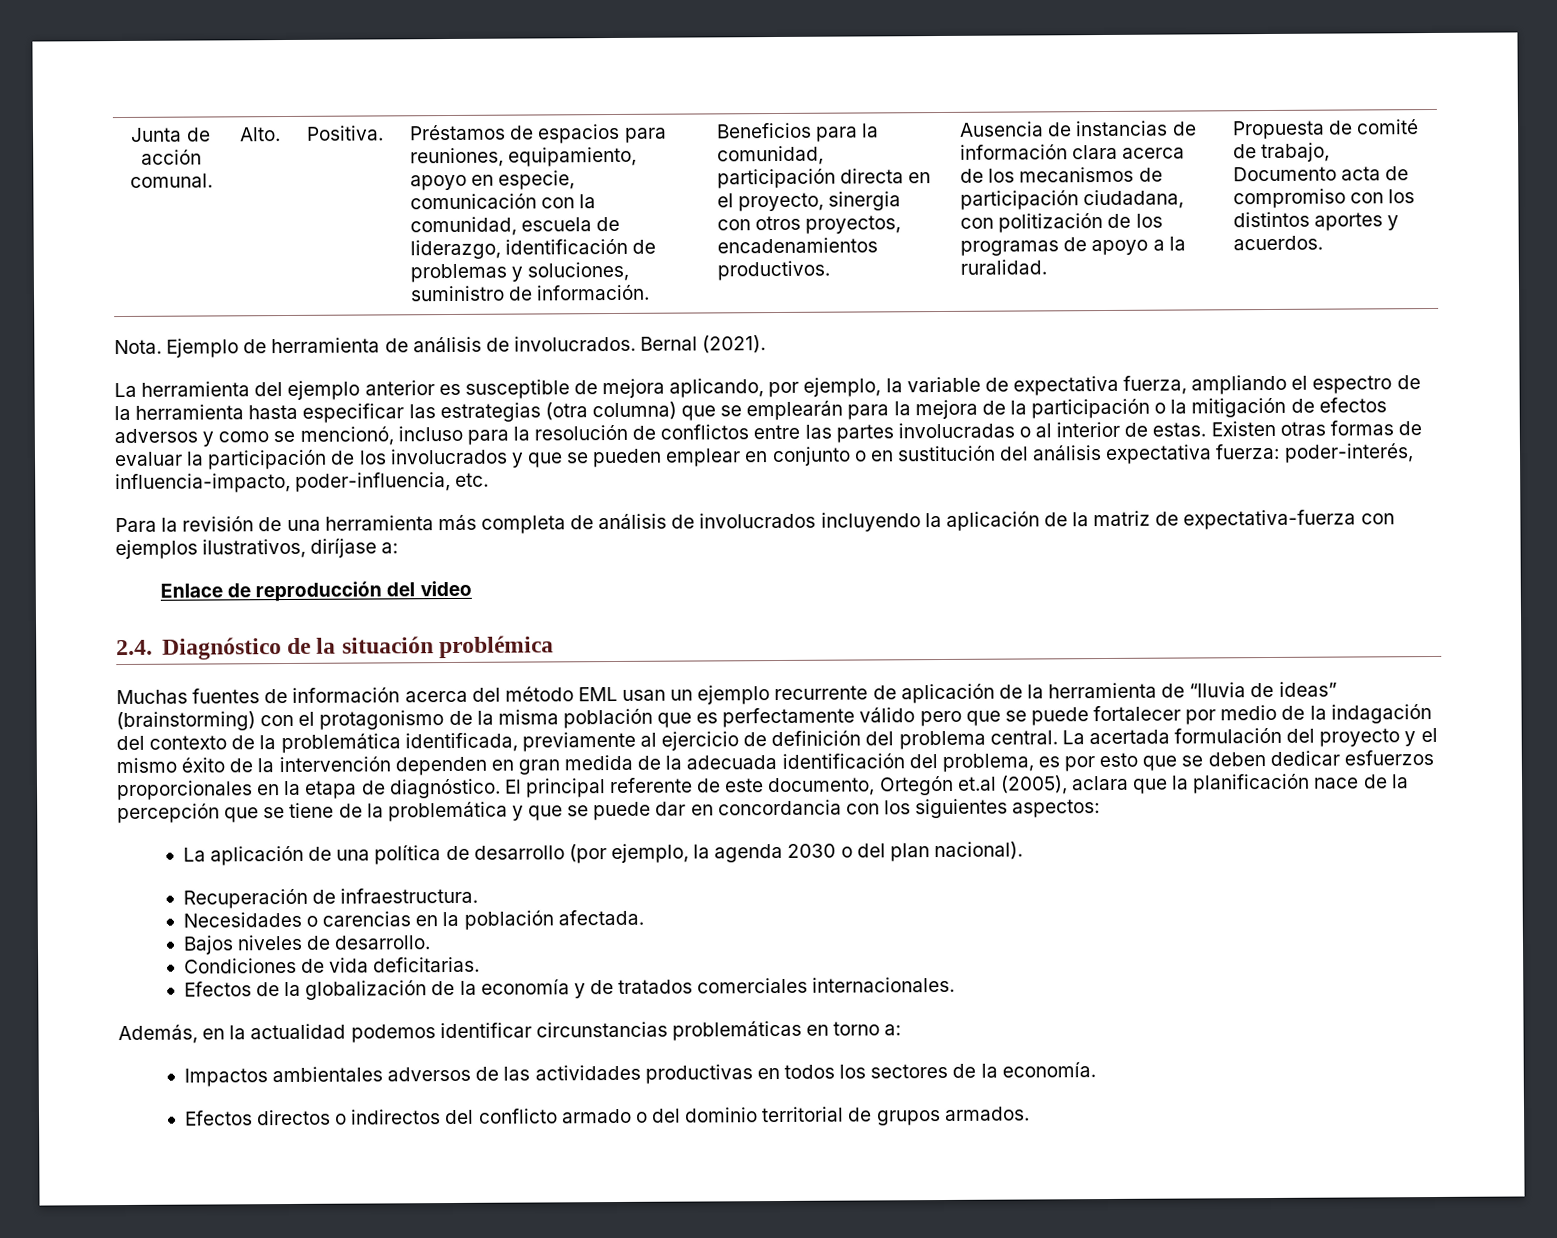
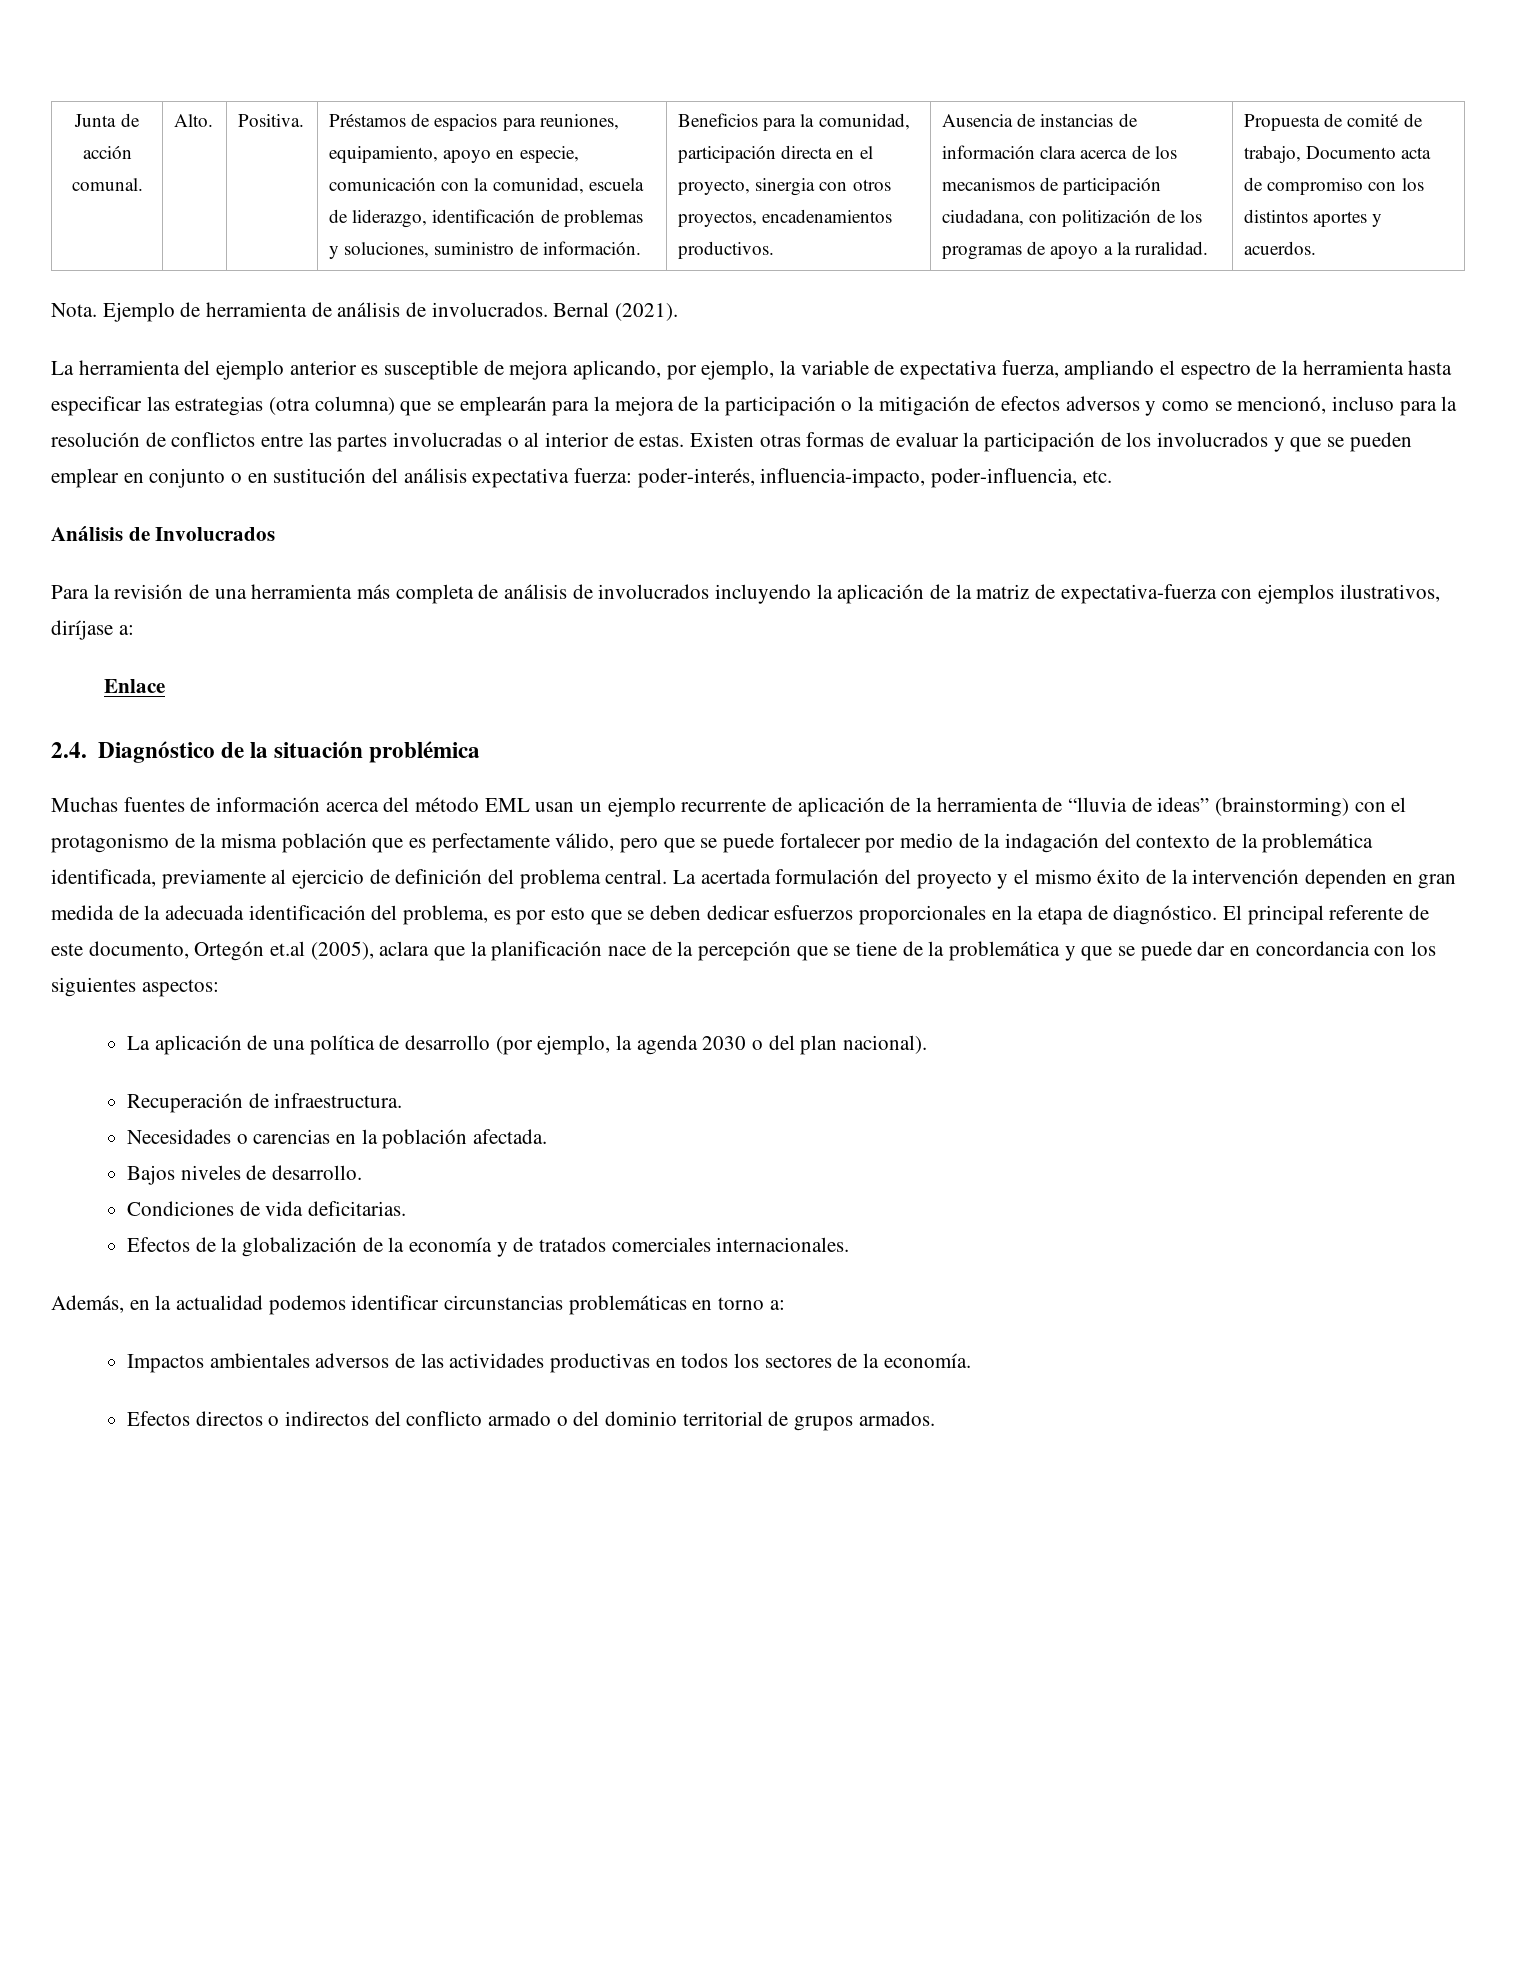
+ Análisis de Involucrados
- Enlace de reproducción del video
+ Enlace
- Muchas fuentes de información acerca del método EML usan un ejemplo recurrente de aplicación de la herramienta de “lluvia de ideas” (brainstorming) con el protagonismo de la misma población que es perfectamente válido pero que se puede fortalecer por medio de la indagación del contexto de la problemática identificada, previamente al ejercicio de definición del problema central.
+ Muchas fuentes de información acerca del método EML usan un ejemplo recurrente de aplicación de la herramienta de “lluvia de ideas” (brainstorming) con el protagonismo de la misma población que es perfectamente válido, pero que se puede fortalecer por medio de la indagación del contexto de la problemática identificada, previamente al ejercicio de definición del problema central.

